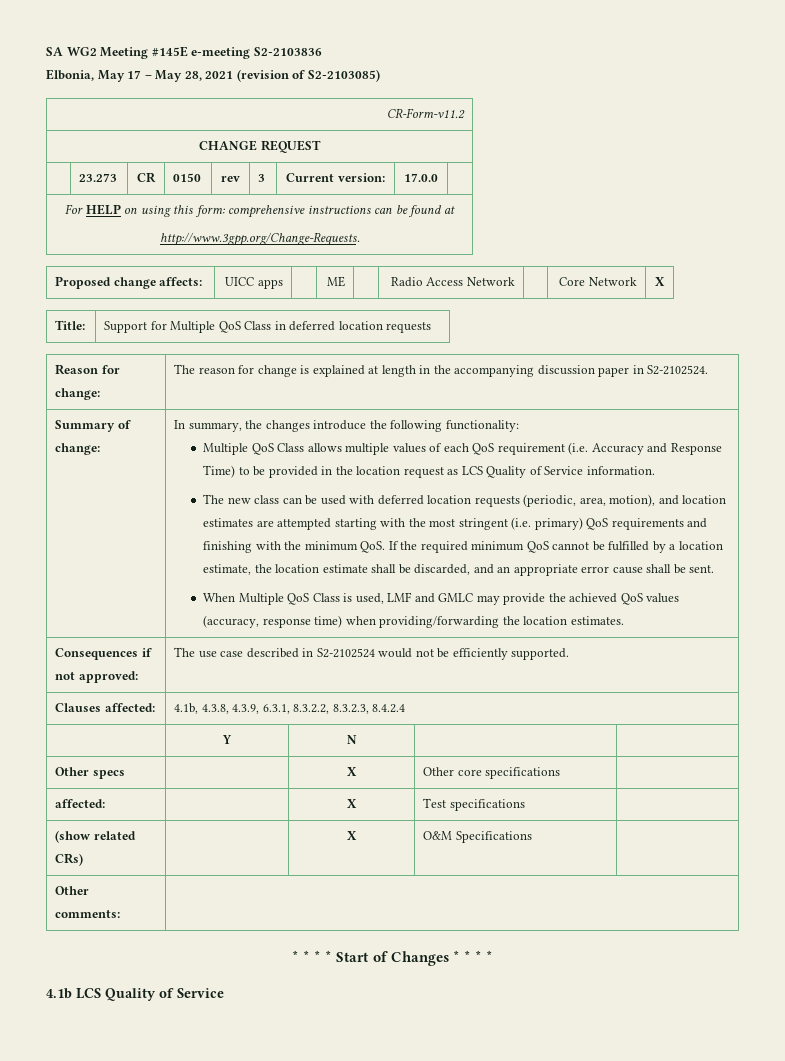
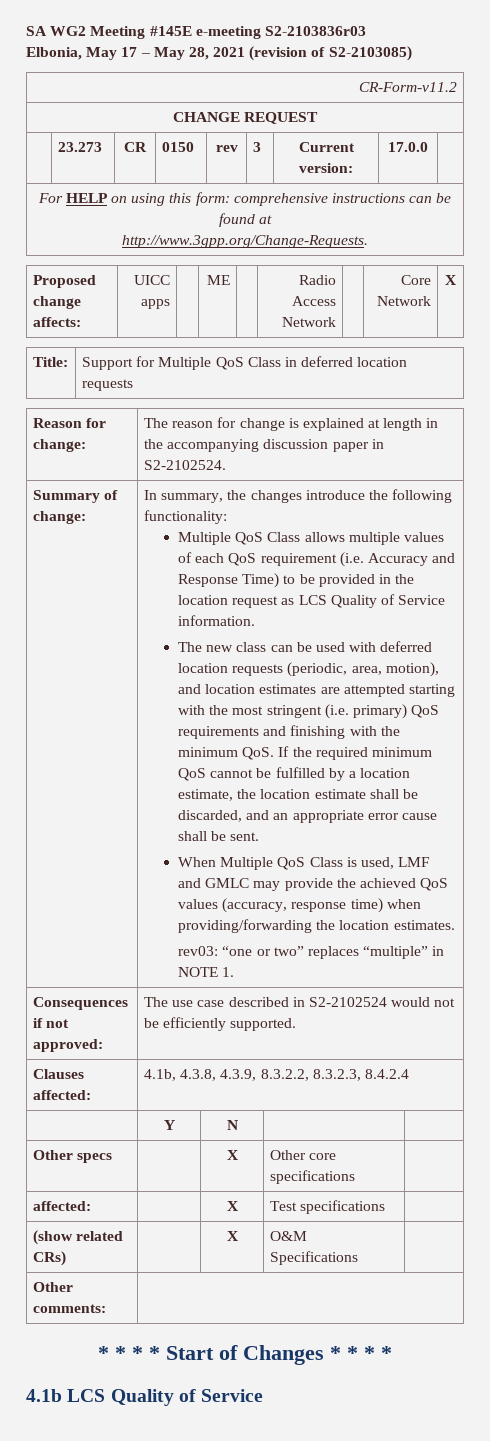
- SA WG2 Meeting #145E e-meeting S2-2103836
+ SA WG2 Meeting #145E e-meeting S2-2103836r03
+ rev03: “one or two” replaces “multiple” in NOTE 1.
- Clauses affected: | 4.1b, 4.3.8, 4.3.9, 6.3.1, 8.3.2.2, 8.3.2.3, 8.4.2.4
+ Clauses affected: | 4.1b, 4.3.8, 4.3.9, 8.3.2.2, 8.3.2.3, 8.4.2.4

